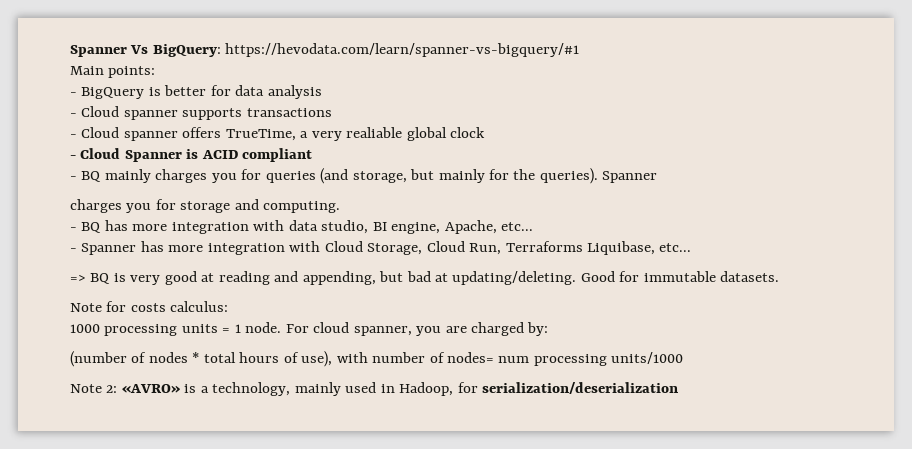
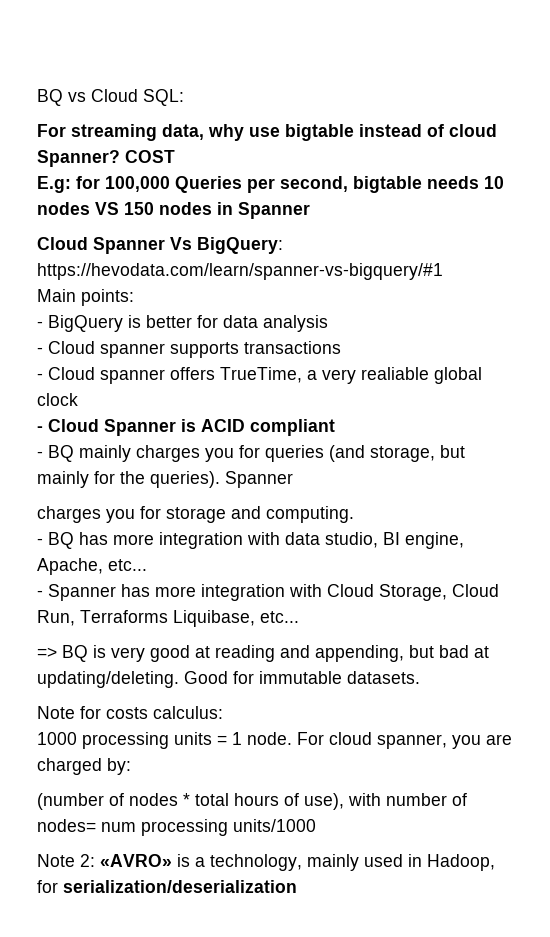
- Spanner Vs BigQuery: https://hevodata.com/learn/spanner-vs-bigquery/#1
+ BQ vs Cloud SQL:
+ For streaming data, why use bigtable instead of cloud Spanner? COST
+ E.g: for 100,000 Queries per second, bigtable needs 10 nodes VS 150 nodes in Spanner
+ Cloud Spanner Vs BigQuery: https://hevodata.com/learn/spanner-vs-bigquery/#1

